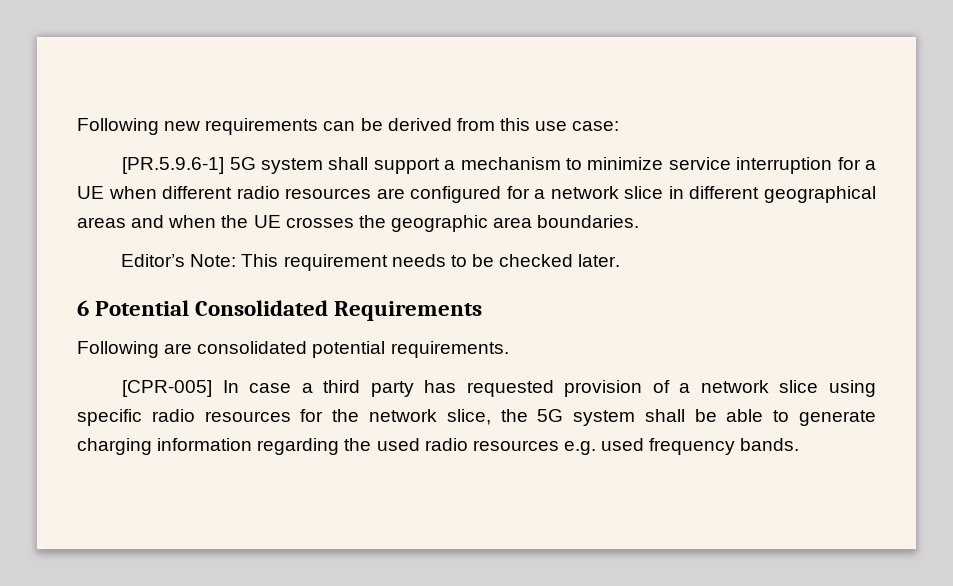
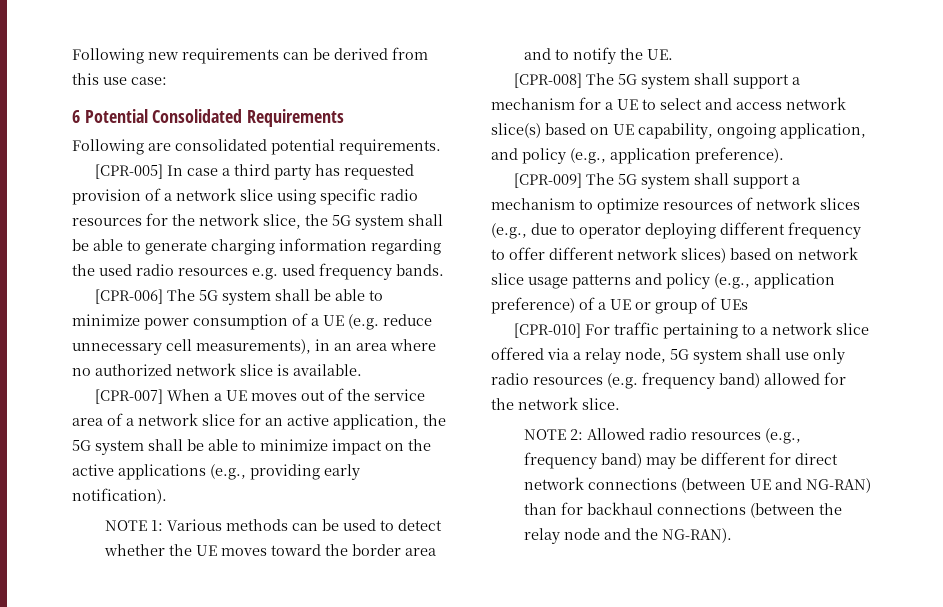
- [PR.5.9.6-1] 5G system shall support a mechanism to minimize service interruption for a UE when different radio resources are configured for a network slice in different geographical areas and when the UE crosses the geographic area boundaries.
- Editor’s Note: This requirement needs to be checked later.
+ [CPR-006] The 5G system shall be able to minimize power consumption of a UE (e.g. reduce unnecessary cell measurements), in an area where no authorized network slice is available.
+ [CPR-007] When a UE moves out of the service area of a network slice for an active application, the 5G system shall be able to minimize impact on the active applications (e.g., providing early notification).
+ NOTE 1: Various methods can be used to detect whether the UE moves toward the border area and to notify the UE.
+ [CPR-008] The 5G system shall support a mechanism for a UE to select and access network slice(s) based on UE capability, ongoing application, and policy (e.g., application preference).
+ [CPR-009] The 5G system shall support a mechanism to optimize resources of network slices (e.g., due to operator deploying different frequency to offer different network slices) based on network slice usage patterns and policy (e.g., application preference) of a UE or group of UEs
+ [CPR-010] For traffic pertaining to a network slice offered via a relay node, 5G system shall use only radio resources (e.g. frequency band) allowed for the network slice.
+ NOTE 2: Allowed radio resources (e.g., frequency band) may be different for direct network connections (between UE and NG-RAN) than for backhaul connections (between the relay node and the NG-RAN).

